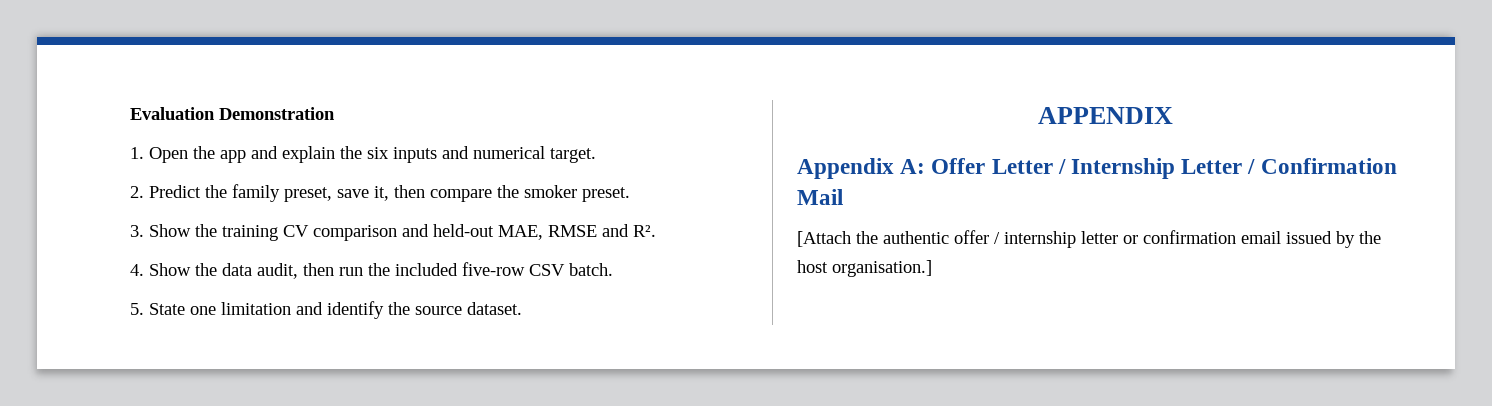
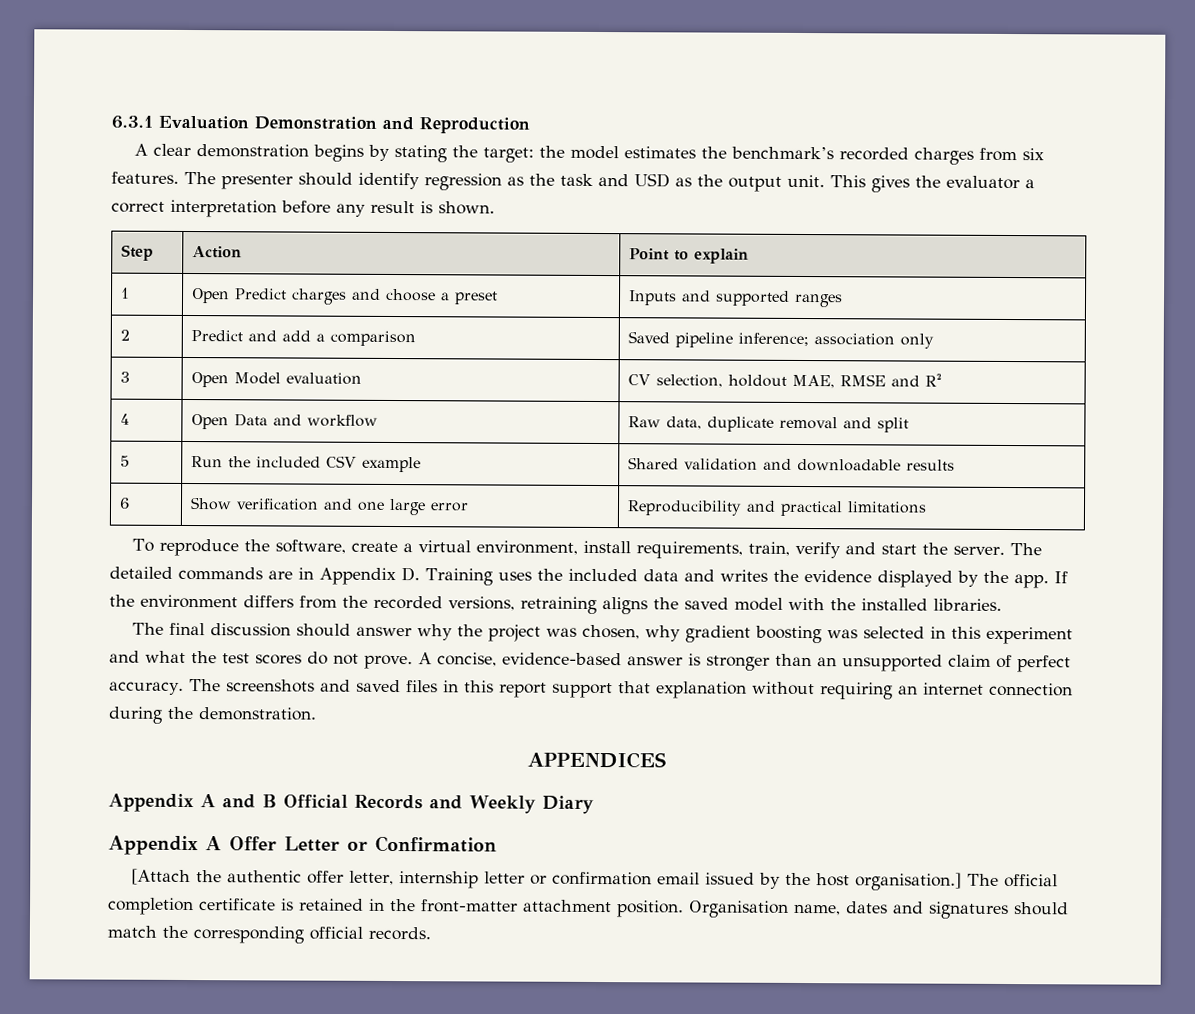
- Evaluation Demonstration
- 1. Open the app and explain the six inputs and numerical target.
- 2. Predict the family preset, save it, then compare the smoker preset.
- 3. Show the training CV comparison and held-out MAE, RMSE and R².
- 4. Show the data audit, then run the included five-row CSV batch.
- 5. State one limitation and identify the source dataset.
- APPENDIX
- Appendix A: Offer Letter / Internship Letter / Confirmation Mail
+ 6.3.1 Evaluation Demonstration and Reproduction
+ A clear demonstration begins by stating the target: the model estimates the benchmark’s recorded charges from six features. The presenter should identify regression as the task and USD as the output unit. This gives the evaluator a correct interpretation before any result is shown.
+ Step | Action | Point to explain
+ 1 | Open Predict charges and choose a preset | Inputs and supported ranges
+ 2 | Predict and add a comparison | Saved pipeline inference; association only
+ 3 | Open Model evaluation | CV selection, holdout MAE, RMSE and R²
+ 4 | Open Data and workflow | Raw data, duplicate removal and split
+ 5 | Run the included CSV example | Shared validation and downloadable results
+ 6 | Show verification and one large error | Reproducibility and practical limitations
+ To reproduce the software, create a virtual environment, install requirements, train, verify and start the server. The detailed commands are in Appendix D. Training uses the included data and writes the evidence displayed by the app. If the environment differs from the recorded versions, retraining aligns the saved model with the installed libraries.
+ The final discussion should answer why the project was chosen, why gradient boosting was selected in this experiment and what the test scores do not prove. A concise, evidence-based answer is stronger than an unsupported claim of perfect accuracy. The screenshots and saved files in this report support that explanation without requiring an internet connection during the demonstration.
+ APPENDICES
+ Appendix A and B Official Records and Weekly Diary
+ Appendix A Offer Letter or Confirmation
- [Attach the authentic offer / internship letter or confirmation email issued by the host organisation.]
+ [Attach the authentic offer letter, internship letter or confirmation email issued by the host organisation.]
+ The official completion certificate is retained in the front-matter attachment position. Organisation name, dates and signatures should match the corresponding official records.

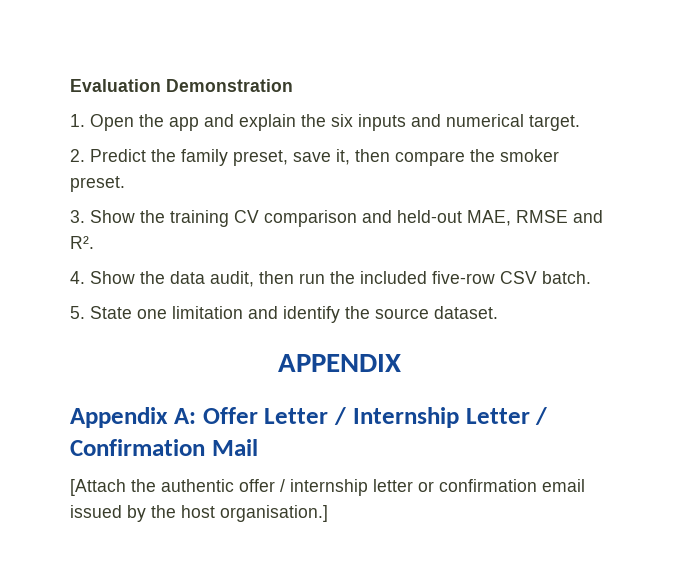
- 6.3.1 Evaluation Demonstration and Reproduction
- A clear demonstration begins by stating the target: the model estimates the benchmark’s recorded charges from six features. The presenter should identify regression as the task and USD as the output unit. This gives the evaluator a correct interpretation before any result is shown.
- Step | Action | Point to explain
- 1 | Open Predict charges and choose a preset | Inputs and supported ranges
- 2 | Predict and add a comparison | Saved pipeline inference; association only
- 3 | Open Model evaluation | CV selection, holdout MAE, RMSE and R²
- 4 | Open Data and workflow | Raw data, duplicate removal and split
- 5 | Run the included CSV example | Shared validation and downloadable results
- 6 | Show verification and one large error | Reproducibility and practical limitations
- To reproduce the software, create a virtual environment, install requirements, train, verify and start the server. The detailed commands are in Appendix D. Training uses the included data and writes the evidence displayed by the app. If the environment differs from the recorded versions, retraining aligns the saved model with the installed libraries.
- The final discussion should answer why the project was chosen, why gradient boosting was selected in this experiment and what the test scores do not prove. A concise, evidence-based answer is stronger than an unsupported claim of perfect accuracy. The screenshots and saved files in this report support that explanation without requiring an internet connection during the demonstration.
- APPENDICES
- Appendix A and B Official Records and Weekly Diary
- Appendix A Offer Letter or Confirmation
+ Evaluation Demonstration
+ 1. Open the app and explain the six inputs and numerical target.
+ 2. Predict the family preset, save it, then compare the smoker preset.
+ 3. Show the training CV comparison and held-out MAE, RMSE and R².
+ 4. Show the data audit, then run the included five-row CSV batch.
+ 5. State one limitation and identify the source dataset.
+ APPENDIX
+ Appendix A: Offer Letter / Internship Letter / Confirmation Mail
- [Attach the authentic offer letter, internship letter or confirmation email issued by the host organisation.] The official completion certificate is retained in the front-matter attachment position. Organisation name, dates and signatures should match the corresponding official records.
+ [Attach the authentic offer / internship letter or confirmation email issued by the host organisation.]

